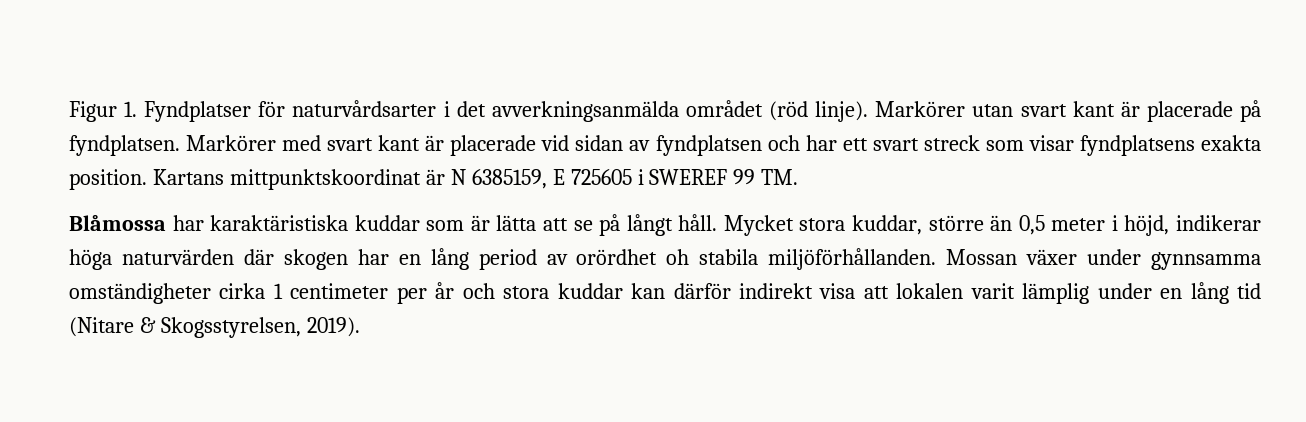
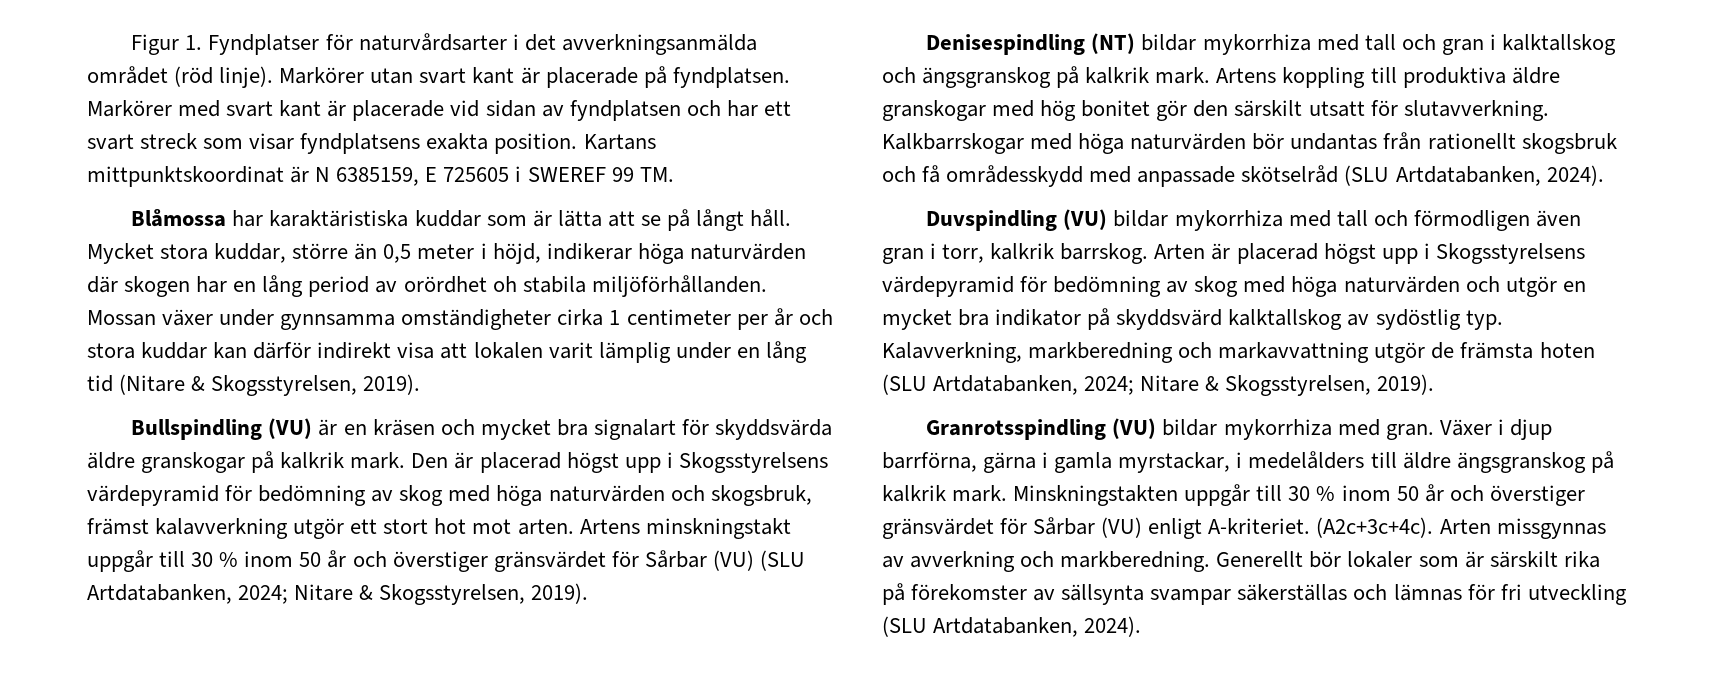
+ Bullspindling (VU) är en kräsen och mycket bra signalart för skyddsvärda äldre granskogar på kalkrik mark. Den är placerad högst upp i Skogsstyrelsens värdepyramid för bedömning av skog med höga naturvärden och skogsbruk, främst kalavverkning utgör ett stort hot mot arten. Artens minskningstakt uppgår till 30 % inom 50 år och överstiger gränsvärdet för Sårbar (VU) (SLU Artdatabanken, 2024; Nitare & Skogsstyrelsen, 2019).
+ Denisespindling (NT) bildar mykorrhiza med tall och gran i kalktallskog och ängsgranskog på kalkrik mark. Artens koppling till produktiva äldre granskogar med hög bonitet gör den särskilt utsatt för slutavverkning. Kalkbarrskogar med höga naturvärden bör undantas från rationellt skogsbruk och få områdesskydd med anpassade skötselråd (SLU Artdatabanken, 2024).
+ Duvspindling (VU) bildar mykorrhiza med tall och förmodligen även gran i torr, kalkrik barrskog. Arten är placerad högst upp i Skogsstyrelsens värdepyramid för bedömning av skog med höga naturvärden och utgör en mycket bra indikator på skyddsvärd kalktallskog av sydöstlig typ. Kalavverkning, markberedning och markavvattning utgör de främsta hoten (SLU Artdatabanken, 2024; Nitare & Skogsstyrelsen, 2019).
+ Granrotsspindling (VU) bildar mykorrhiza med gran. Växer i djup barrförna, gärna i gamla myrstackar, i medelålders till äldre ängsgranskog på kalkrik mark. Minskningstakten uppgår till 30 % inom 50 år och överstiger gränsvärdet för Sårbar (VU) enligt A-kriteriet. (A2c+3c+4c). Arten missgynnas av avverkning och markberedning. Generellt bör lokaler som är särskilt rika på förekomster av sällsynta svampar säkerställas och lämnas för fri utveckling (SLU Artdatabanken, 2024).

